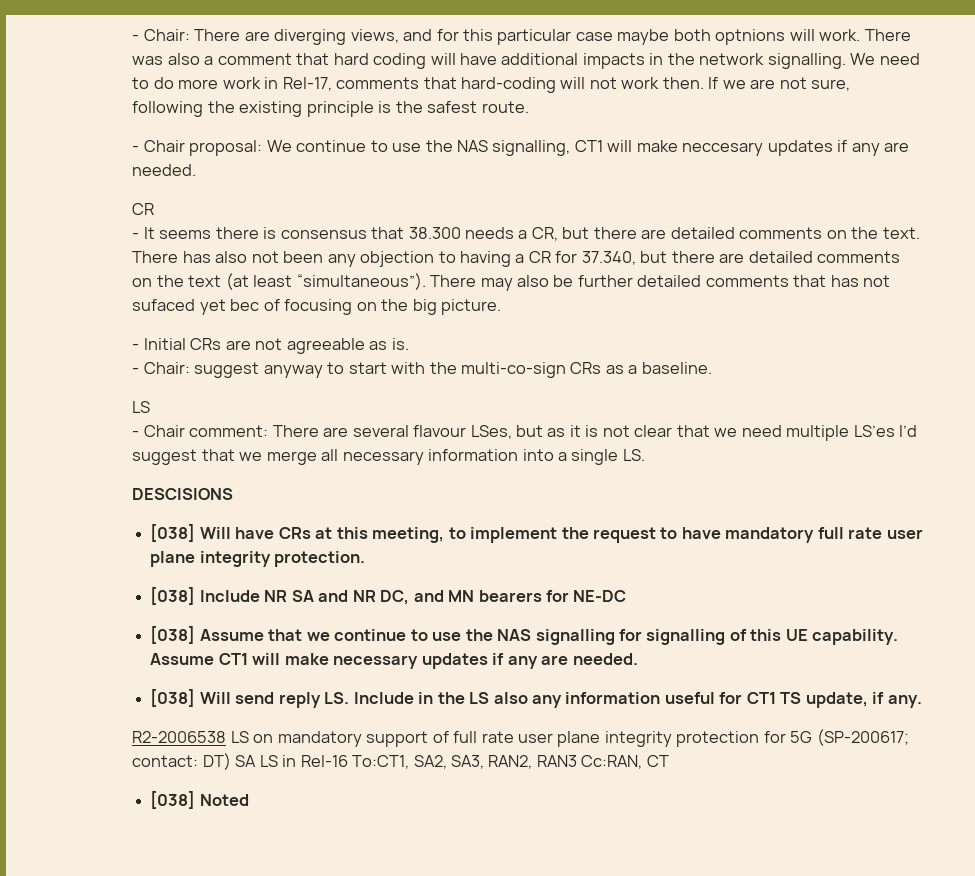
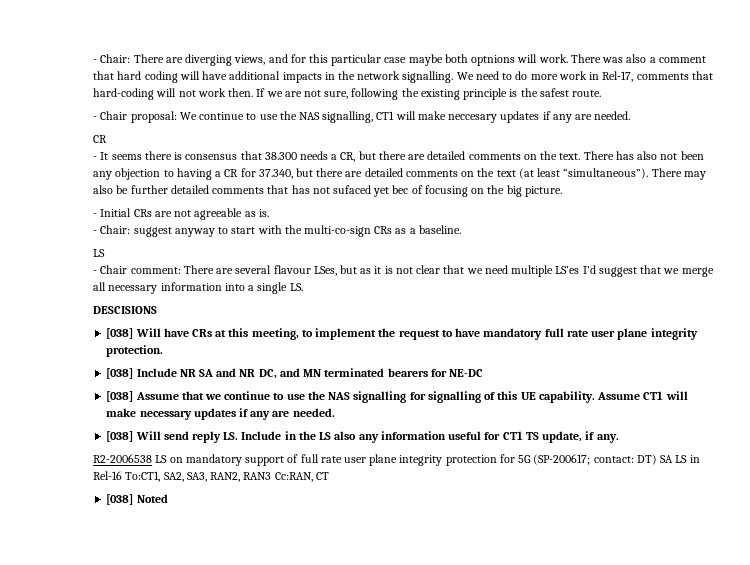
- [038] Include NR SA and NR DC, and MN bearers for NE-DC
+ [038] Include NR SA and NR DC, and MN terminated bearers for NE-DC

